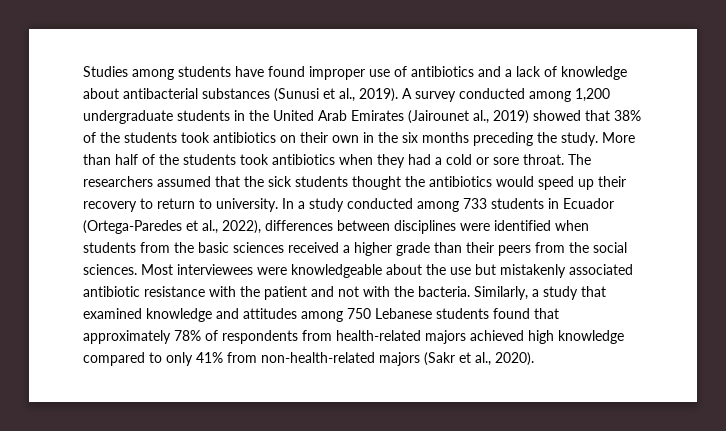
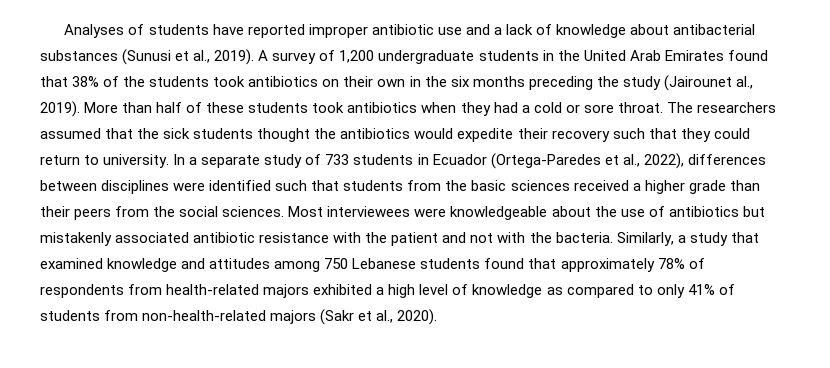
- Studies among students have found improper use of antibiotics and a lack of knowledge about antibacterial substances (Sunusi et al., 2019).
+ Analyses of students have reported improper antibiotic use and a lack of knowledge about antibacterial substances (Sunusi et al., 2019).
- A survey conducted among 1,200 undergraduate students in the United Arab Emirates (Jairounet al., 2019) showed that 38% of the students took antibiotics on their own in the six months preceding the study.
+ A survey of 1,200 undergraduate students in the United Arab Emirates found that 38% of the students took antibiotics on their own in the six months preceding the study (Jairounet al., 2019).
- More than half of the students took antibiotics when they had a cold or sore throat.
+ More than half of these students took antibiotics when they had a cold or sore throat.
- The researchers assumed that the sick students thought the antibiotics would speed up their recovery to return to university.
+ The researchers assumed that the sick students thought the antibiotics would expedite their recovery such that they could return to university.
- In a study conducted among 733 students in Ecuador (Ortega-Paredes et al., 2022), differences between disciplines were identified when students from the basic sciences received a higher grade than their peers from the social sciences.
+ In a separate study of 733 students in Ecuador (Ortega-Paredes et al., 2022), differences between disciplines were identified such that students from the basic sciences received a higher grade than their peers from the social sciences.
- Most interviewees were knowledgeable about the use but mistakenly associated antibiotic resistance with the patient and not with the bacteria.
+ Most interviewees were knowledgeable about the use of antibiotics but mistakenly associated antibiotic resistance with the patient and not with the bacteria.
- Similarly, a study that examined knowledge and attitudes among 750 Lebanese students found that approximately 78% of respondents from health-related majors achieved high knowledge compared to only 41% from non-health-related majors (Sakr et al., 2020).
+ Similarly, a study that examined knowledge and attitudes among 750 Lebanese students found that approximately 78% of respondents from health-related majors exhibited a high level of knowledge as compared to only 41% of students from non-health-related majors (Sakr et al., 2020).

